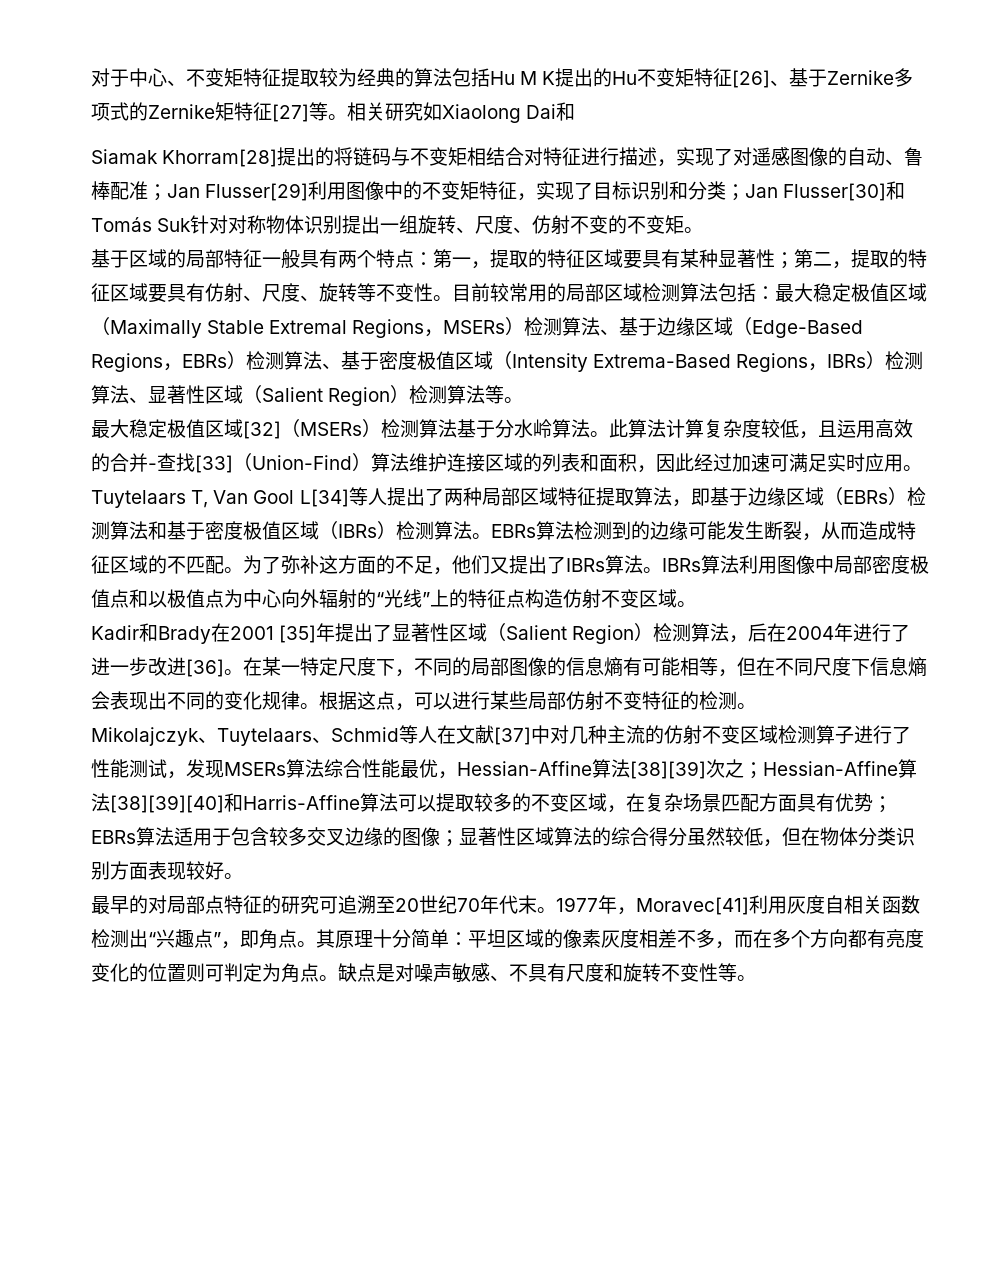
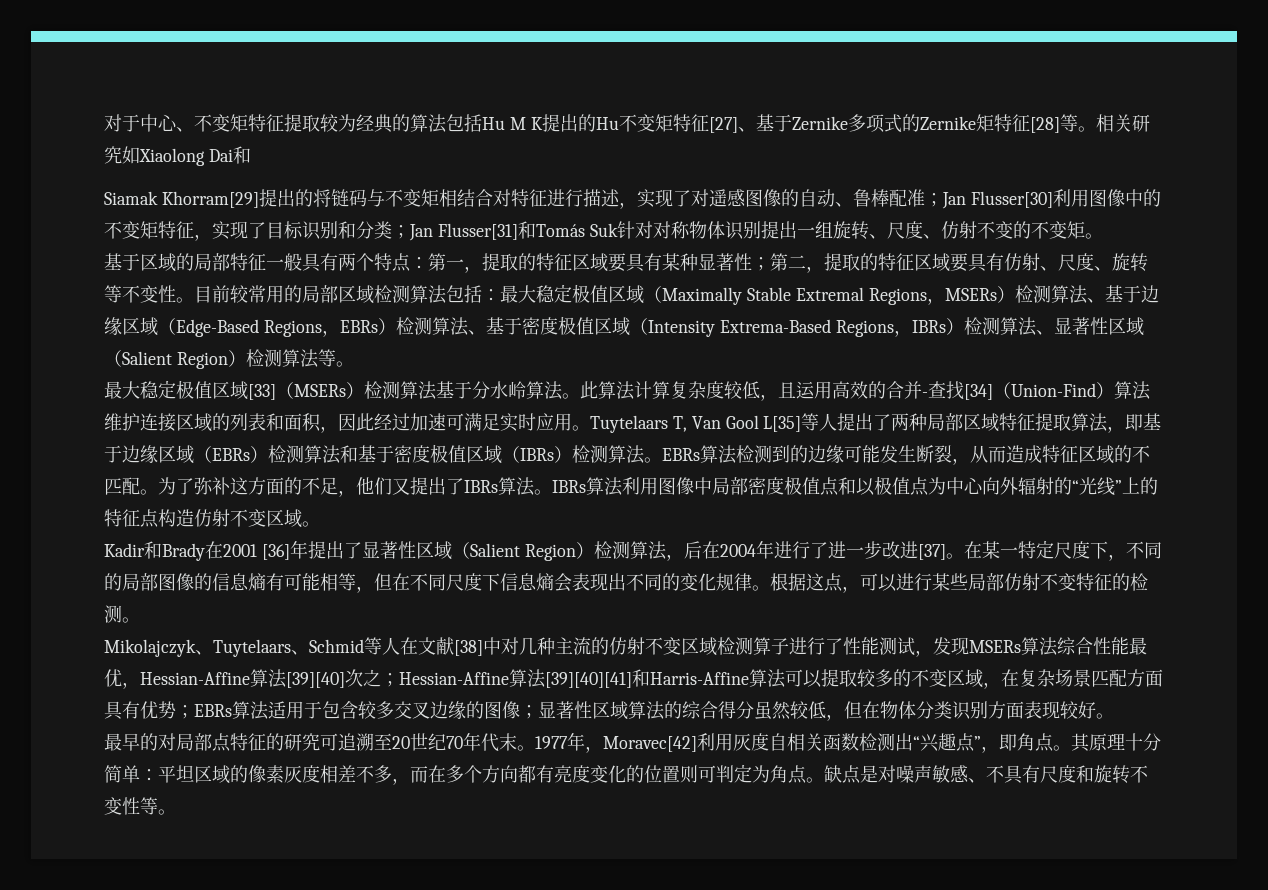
- 对于中心、不变矩特征提取较为经典的算法包括Hu M K提出的Hu不变矩特征[26]、基于Zernike多项式的Zernike矩特征[27]等。
+ 对于中心、不变矩特征提取较为经典的算法包括Hu M K提出的Hu不变矩特征[27]、基于Zernike多项式的Zernike矩特征[28]等。
- Siamak Khorram[28]提出的将链码与不变矩相结合对特征进行描述，实现了对遥感图像的自动、鲁棒配准；Jan Flusser[29]利用图像中的不变矩特征，实现了目标识别和分类；Jan Flusser[30]和Tomás Suk针对对称物体识别提出一组旋转、尺度、仿射不变的不变矩。
+ Siamak Khorram[29]提出的将链码与不变矩相结合对特征进行描述，实现了对遥感图像的自动、鲁棒配准；Jan Flusser[30]利用图像中的不变矩特征，实现了目标识别和分类；Jan Flusser[31]和Tomás Suk针对对称物体识别提出一组旋转、尺度、仿射不变的不变矩。
- 最大稳定极值区域[32]（MSERs）检测算法基于分水岭算法。
+ 最大稳定极值区域[33]（MSERs）检测算法基于分水岭算法。
- 此算法计算复杂度较低，且运用高效的合并-查找[33]（Union-Find）算法维护连接区域的列表和面积，因此经过加速可满足实时应用。
+ 此算法计算复杂度较低，且运用高效的合并-查找[34]（Union-Find）算法维护连接区域的列表和面积，因此经过加速可满足实时应用。
- Tuytelaars T, Van Gool L[34]等人提出了两种局部区域特征提取算法，即基于边缘区域（EBRs）检测算法和基于密度极值区域（IBRs）检测算法。
+ Tuytelaars T, Van Gool L[35]等人提出了两种局部区域特征提取算法，即基于边缘区域（EBRs）检测算法和基于密度极值区域（IBRs）检测算法。
- Kadir和Brady在2001 [35]年提出了显著性区域（Salient Region）检测算法，后在2004年进行了进一步改进[36]。
+ Kadir和Brady在2001 [36]年提出了显著性区域（Salient Region）检测算法，后在2004年进行了进一步改进[37]。
- Mikolajczyk、Tuytelaars、Schmid等人在文献[37]中对几种主流的仿射不变区域检测算子进行了性能测试，发现MSERs算法综合性能最优，Hessian-Affine算法[38][39]次之；
+ Mikolajczyk、Tuytelaars、Schmid等人在文献[38]中对几种主流的仿射不变区域检测算子进行了性能测试，发现MSERs算法综合性能最优，Hessian-Affine算法[39][40]次之；
- Hessian-Affine算法[38][39][40]和Harris-Affine算法可以提取较多的不变区域，在复杂场景匹配方面具有优势；
+ Hessian-Affine算法[39][40][41]和Harris-Affine算法可以提取较多的不变区域，在复杂场景匹配方面具有优势；
- 1977年，Moravec[41]利用灰度自相关函数检测出“兴趣点”，即角点。
+ 1977年，Moravec[42]利用灰度自相关函数检测出“兴趣点”，即角点。

